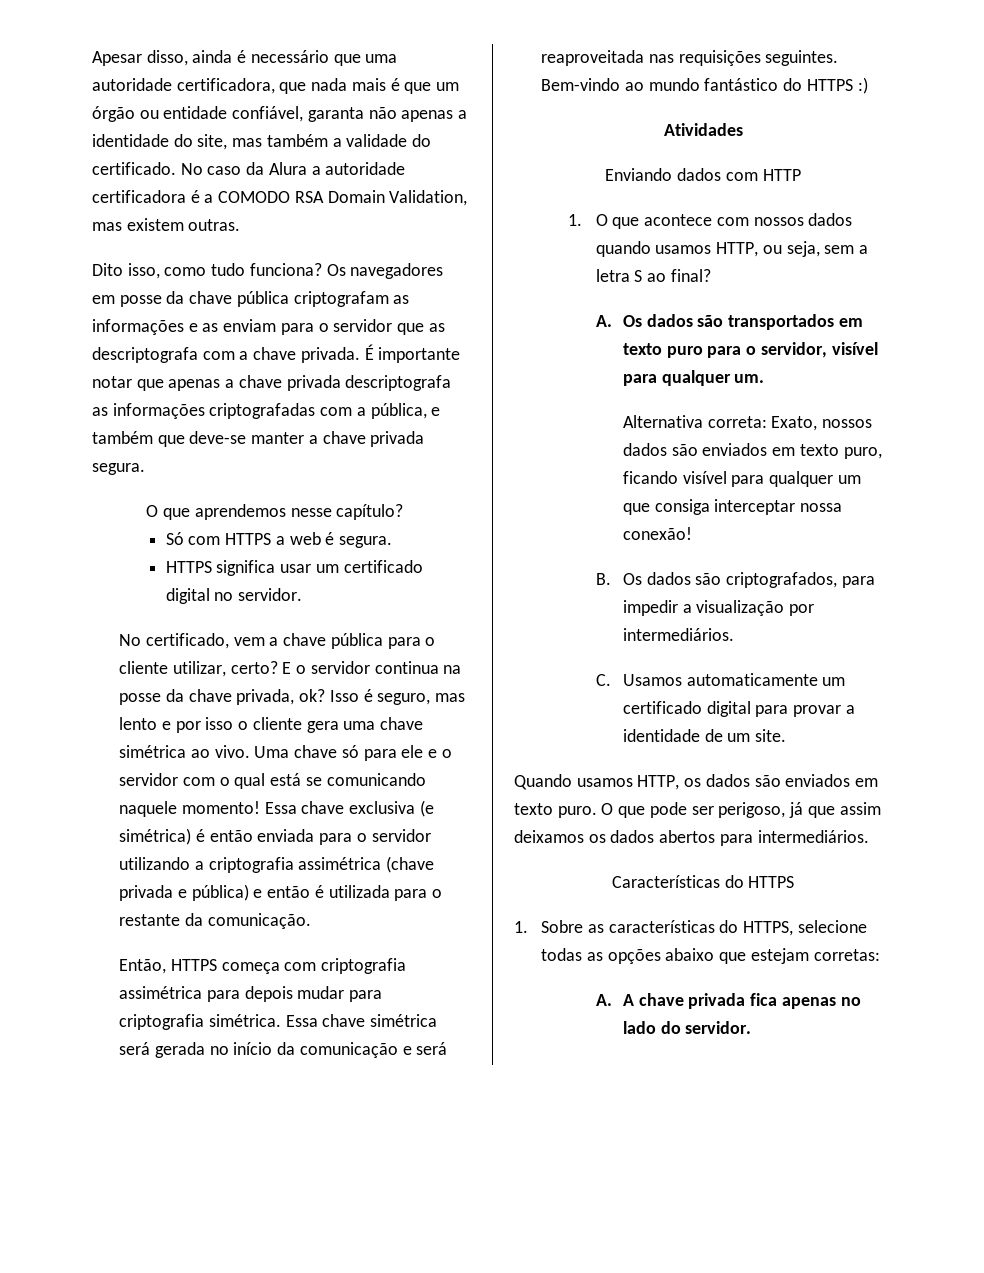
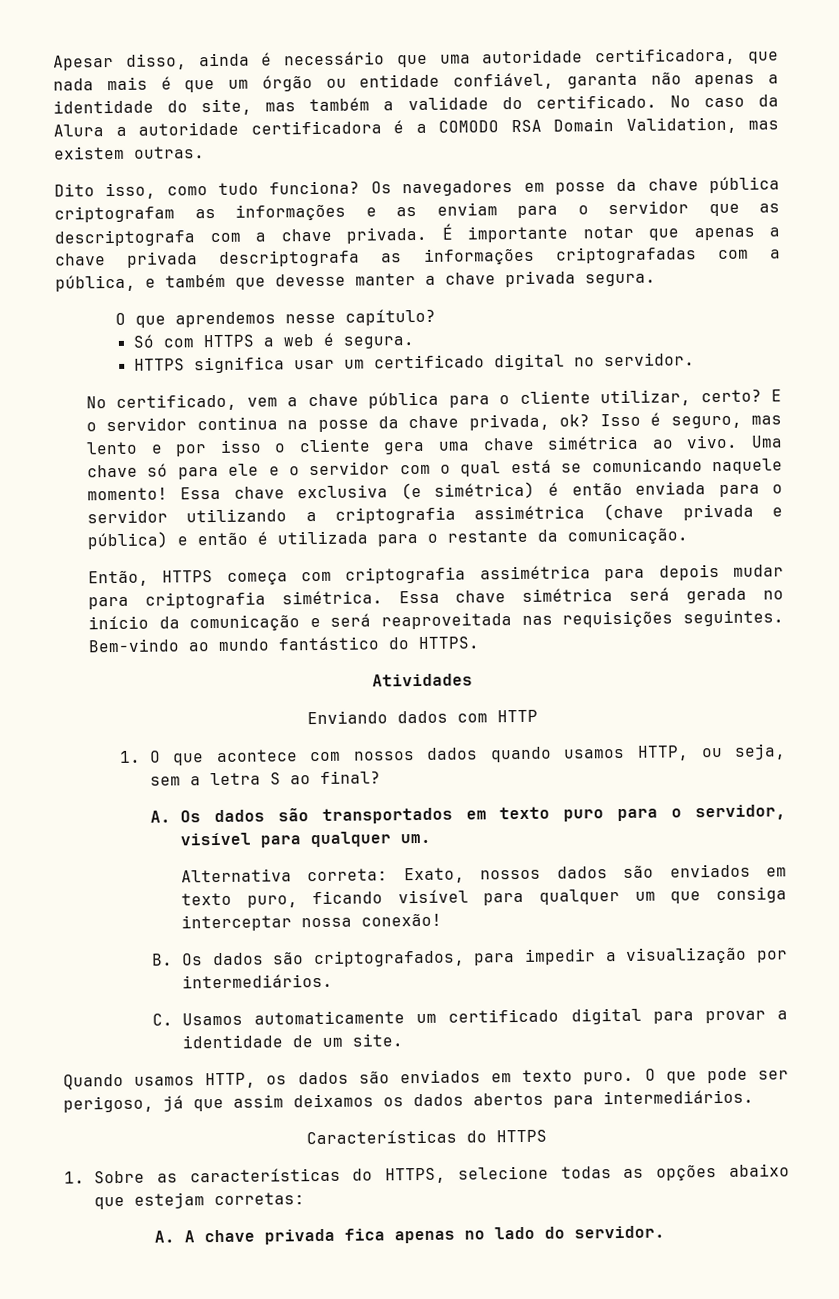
- É importante notar que apenas a chave privada descriptografa as informações criptografadas com a pública, e também que deve-se manter a chave privada segura.
+ É importante notar que apenas a chave privada descriptografa as informações criptografadas com a pública, e também que devesse manter a chave privada segura.
- Bem-vindo ao mundo fantástico do HTTPS :)
+ Bem-vindo ao mundo fantástico do HTTPS.

